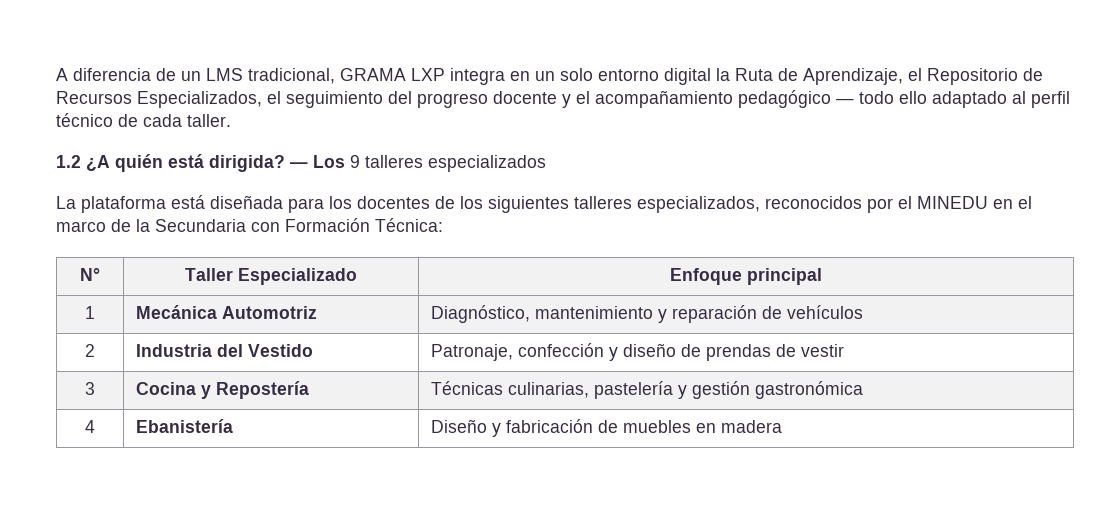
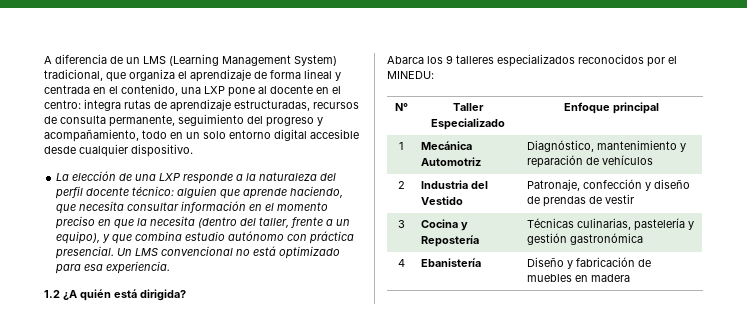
- A diferencia de un LMS tradicional, GRAMA LXP integra en un solo entorno digital la Ruta de Aprendizaje, el Repositorio de Recursos Especializados, el seguimiento del progreso docente y el acompañamiento pedagógico — todo ello adaptado al perfil técnico de cada taller.
+ A diferencia de un LMS (Learning Management System) tradicional, que organiza el aprendizaje de forma lineal y centrada en el contenido, una LXP pone al docente en el centro: integra rutas de aprendizaje estructuradas, recursos de consulta permanente, seguimiento del progreso y acompañamiento, todo en un solo entorno digital accesible desde cualquier dispositivo.
+ La elección de una LXP responde a la naturaleza del perfil docente técnico: alguien que aprende haciendo, que necesita consultar información en el momento preciso en que la necesita (dentro del taller, frente a un equipo), y que combina estudio autónomo con práctica presencial. Un LMS convencional no está optimizado para esa experiencia.
- 1.2 ¿A quién está dirigida? — Los 9 talleres especializados
- La plataforma está diseñada para los docentes de los siguientes talleres especializados, reconocidos por el MINEDU en el marco de la Secundaria con Formación Técnica:
+ 1.2 ¿A quién está dirigida?
+ Abarca los 9 talleres especializados reconocidos por el MINEDU:

